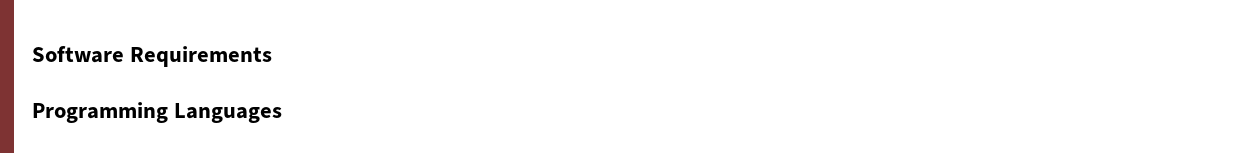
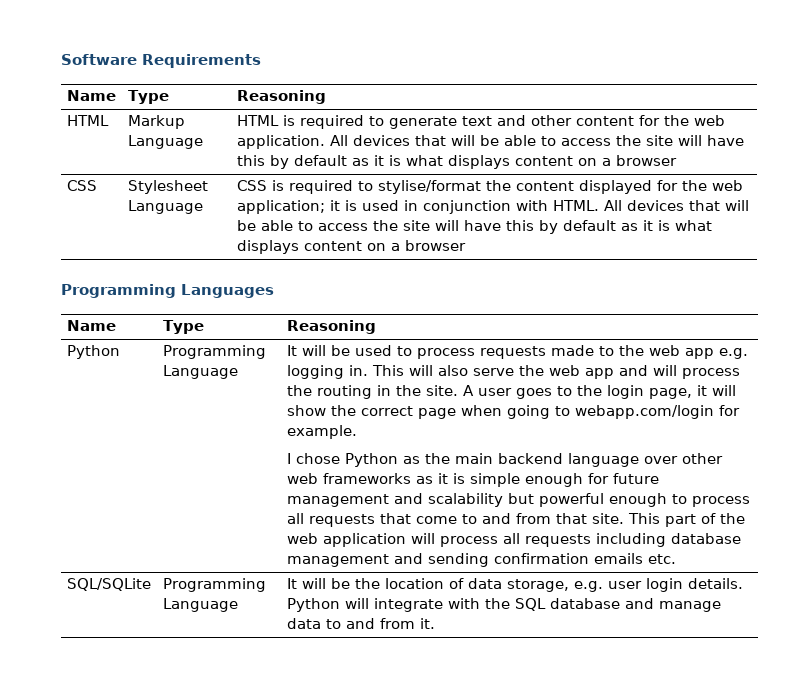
  Software Requirements
+ Name | Type | Reasoning
+ HTML | Markup Language | HTML is required to generate text and other content for the web application. All devices that will be able to access the site will have this by default as it is what displays content on a browser
+ CSS | Stylesheet Language | CSS is required to stylise/format the content displayed for the web application; it is used in conjunction with HTML. All devices that will be able to access the site will have this by default as it is what displays content on a browser
  Programming Languages
+ Name | Type | Reasoning
+ Python | Programming Language | It will be used to process requests made to the web app e.g. logging in. This will also serve the web app and will process the routing in the site. A user goes to the login page, it will show the correct page when going to webapp.com/login for example.
+ I chose Python as the main backend language over other web frameworks as it is simple enough for future management and scalability but powerful enough to process all requests that come to and from that site. This part of the web application will process all requests including database management and sending confirmation emails etc.
+ SQL/SQLite | Programming Language | It will be the location of data storage, e.g. user login details. Python will integrate with the SQL database and manage data to and from it.

